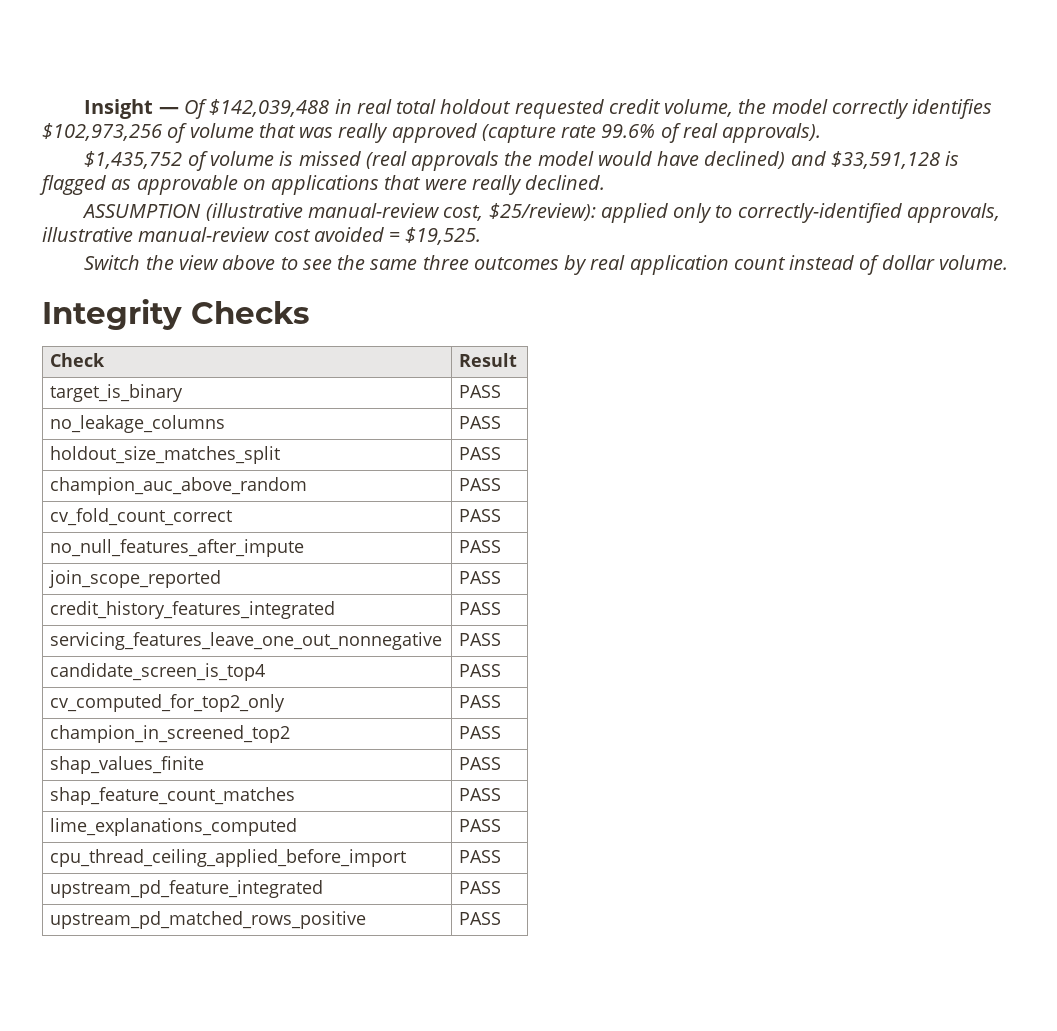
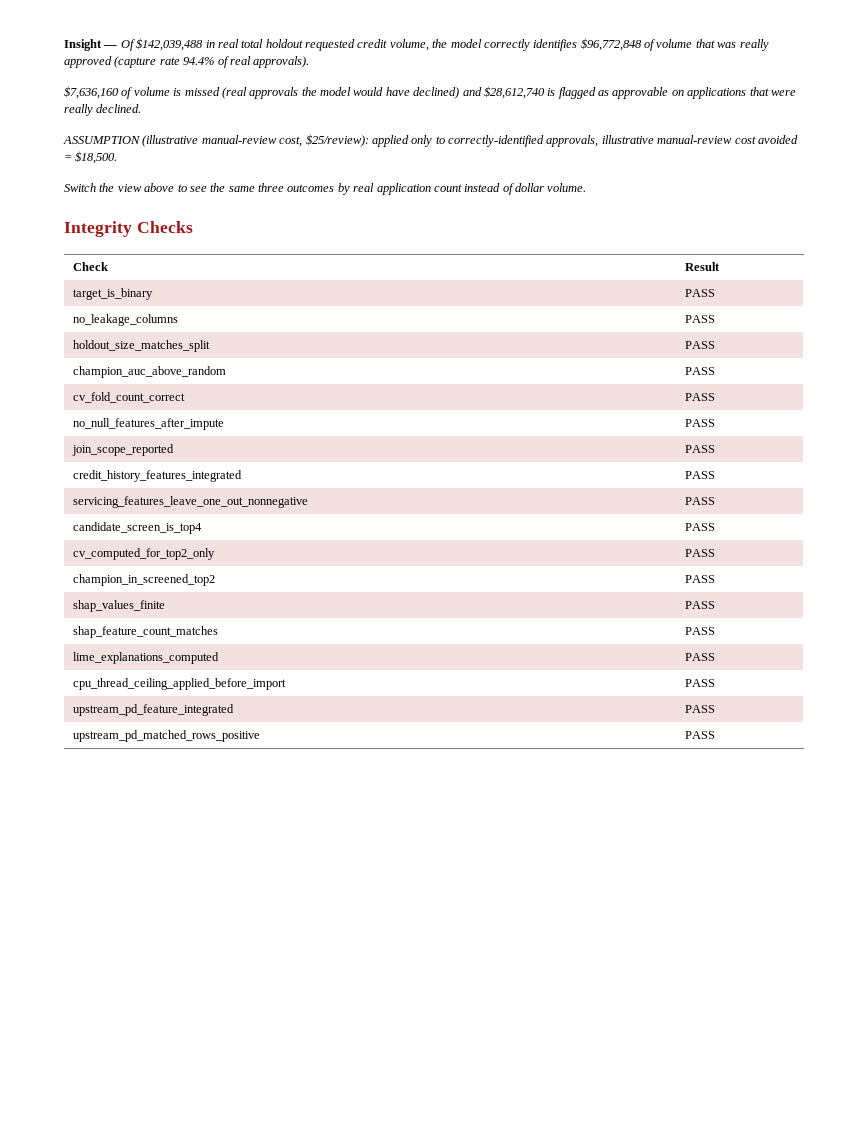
- Insight — Of $142,039,488 in real total holdout requested credit volume, the model correctly identifies $102,973,256 of volume that was really approved (capture rate 99.6% of real approvals).
+ Insight — Of $142,039,488 in real total holdout requested credit volume, the model correctly identifies $96,772,848 of volume that was really approved (capture rate 94.4% of real approvals).
- $1,435,752 of volume is missed (real approvals the model would have declined) and $33,591,128 is flagged as approvable on applications that were really declined.
+ $7,636,160 of volume is missed (real approvals the model would have declined) and $28,612,740 is flagged as approvable on applications that were really declined.
- ASSUMPTION (illustrative manual-review cost, $25/review): applied only to correctly-identified approvals, illustrative manual-review cost avoided = $19,525.
+ ASSUMPTION (illustrative manual-review cost, $25/review): applied only to correctly-identified approvals, illustrative manual-review cost avoided = $18,500.

